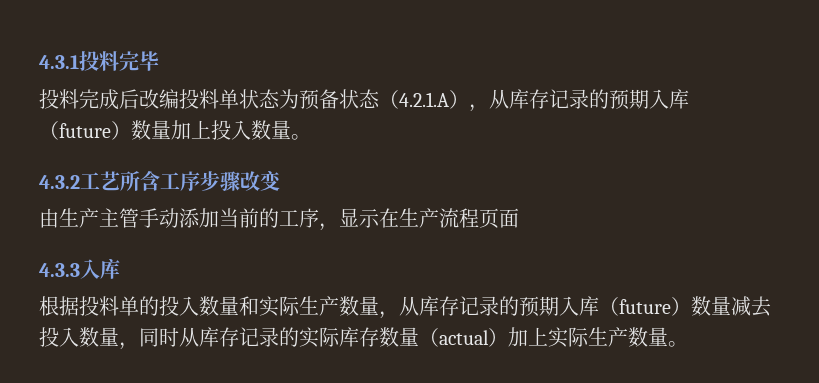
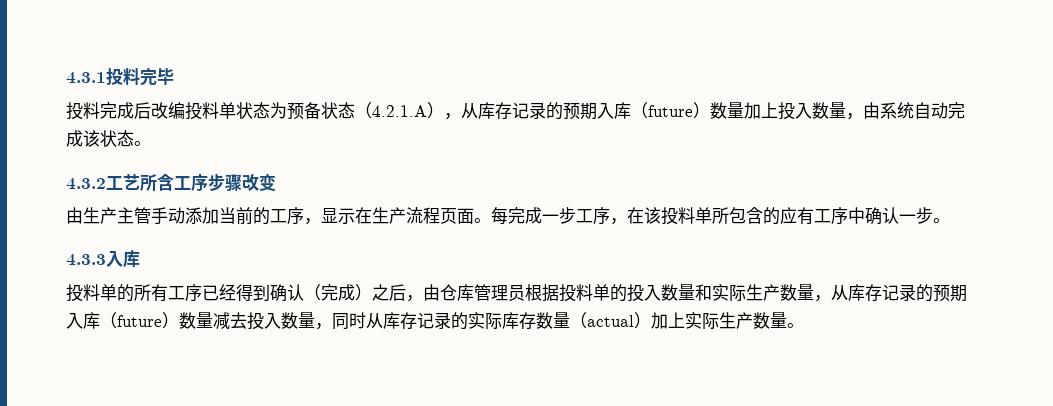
- 投料完成后改编投料单状态为预备状态（4.2.1.A），从库存记录的预期入库（future）数量加上投入数量。
+ 投料完成后改编投料单状态为预备状态（4.2.1.A），从库存记录的预期入库（future）数量加上投入数量，由系统自动完成该状态。
- 由生产主管手动添加当前的工序，显示在生产流程页面
+ 由生产主管手动添加当前的工序，显示在生产流程页面。每完成一步工序，在该投料单所包含的应有工序中确认一步。
  4.3.3入库
- 根据投料单的投入数量和实际生产数量，从库存记录的预期入库（future）数量减去投入数量，同时从库存记录的实际库存数量（actual）加上实际生产数量。
+ 投料单的所有工序已经得到确认（完成）之后，由仓库管理员根据投料单的投入数量和实际生产数量，从库存记录的预期入库（future）数量减去投入数量，同时从库存记录的实际库存数量（actual）加上实际生产数量。

